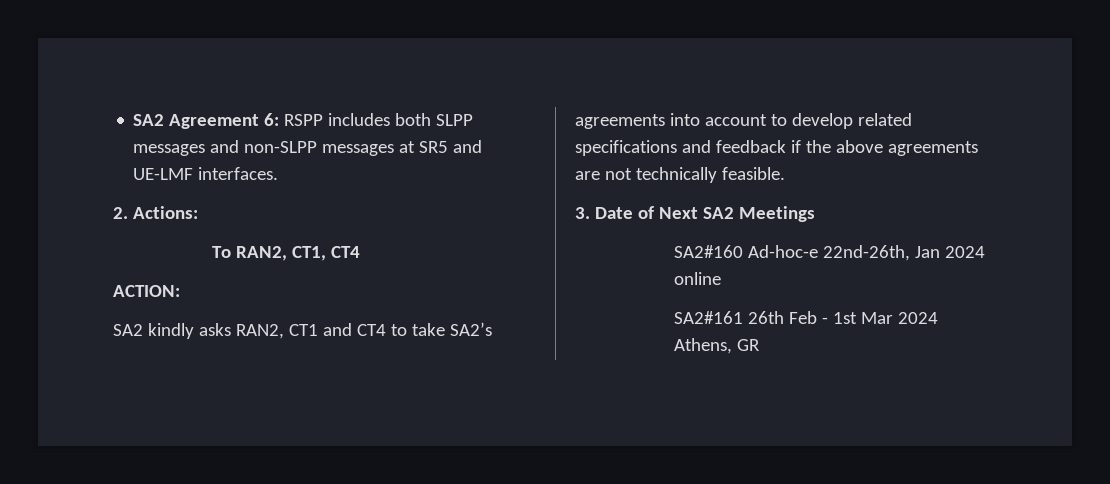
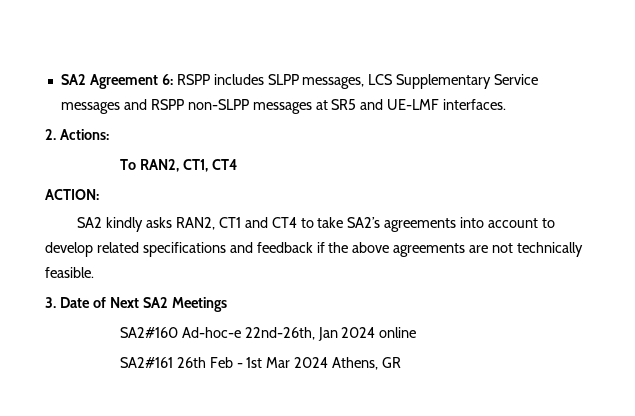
- SA2 Agreement 6: RSPP includes both SLPP messages and non-SLPP messages at SR5 and UE-LMF interfaces.
+ SA2 Agreement 6: RSPP includes SLPP messages, LCS Supplementary Service messages and RSPP non-SLPP messages at SR5 and UE-LMF interfaces.

